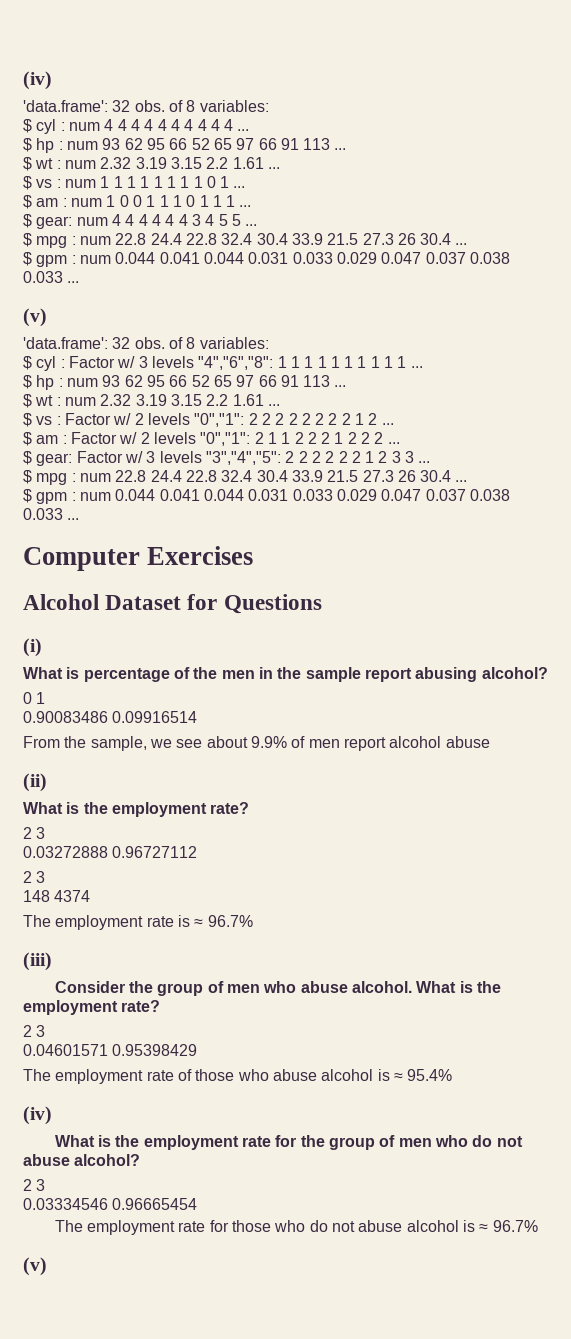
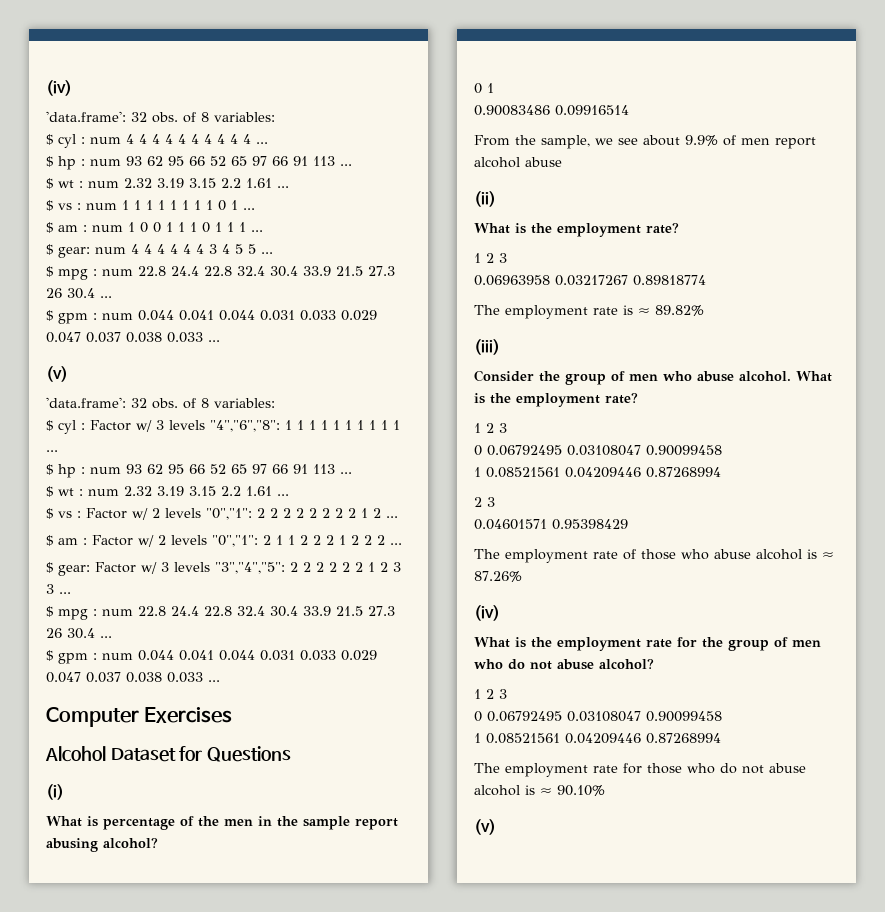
  (ii)
  What is the employment rate?
- 2 3
- 0.03272888 0.96727112
- 2 3
- 148 4374
+ 1 2 3
+ 0.06963958 0.03217267 0.89818774
- The employment rate is ≈ 96.7%
+ The employment rate is ≈ 89.82%
  Consider the group of men who abuse alcohol. What is the employment rate?
+ 1 2 3
+ 0 0.06792495 0.03108047 0.90099458
+ 1 0.08521561 0.04209446 0.87268994
- The employment rate of those who abuse alcohol is ≈ 95.4%
+ The employment rate of those who abuse alcohol is ≈ 87.26%
  What is the employment rate for the group of men who do not abuse alcohol?
- 2 3
- 0.03334546 0.96665454
+ 1 2 3
+ 0 0.06792495 0.03108047 0.90099458
+ 1 0.08521561 0.04209446 0.87268994
- The employment rate for those who do not abuse alcohol is ≈ 96.7%
+ The employment rate for those who do not abuse alcohol is ≈ 90.10%

